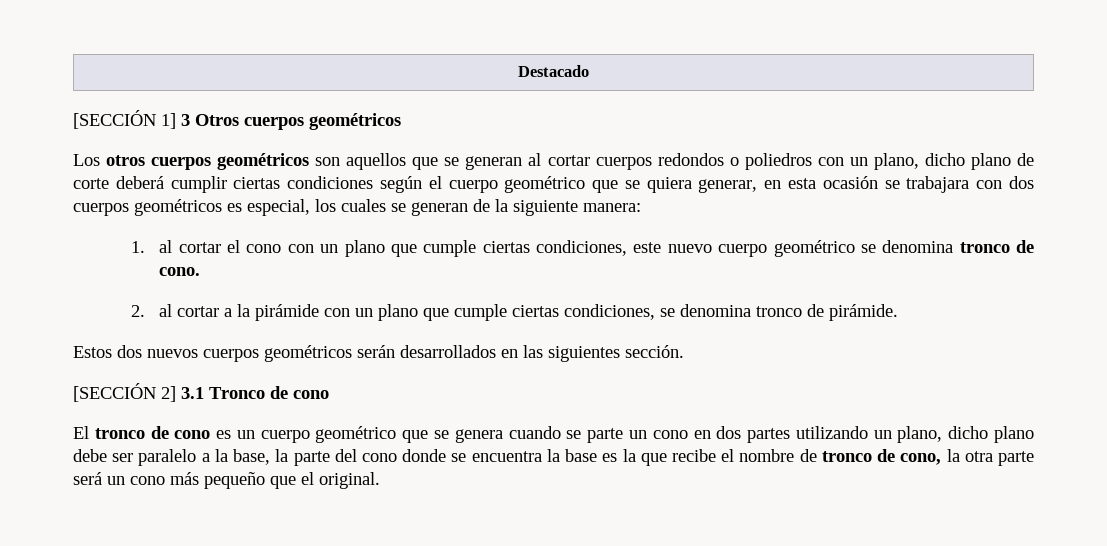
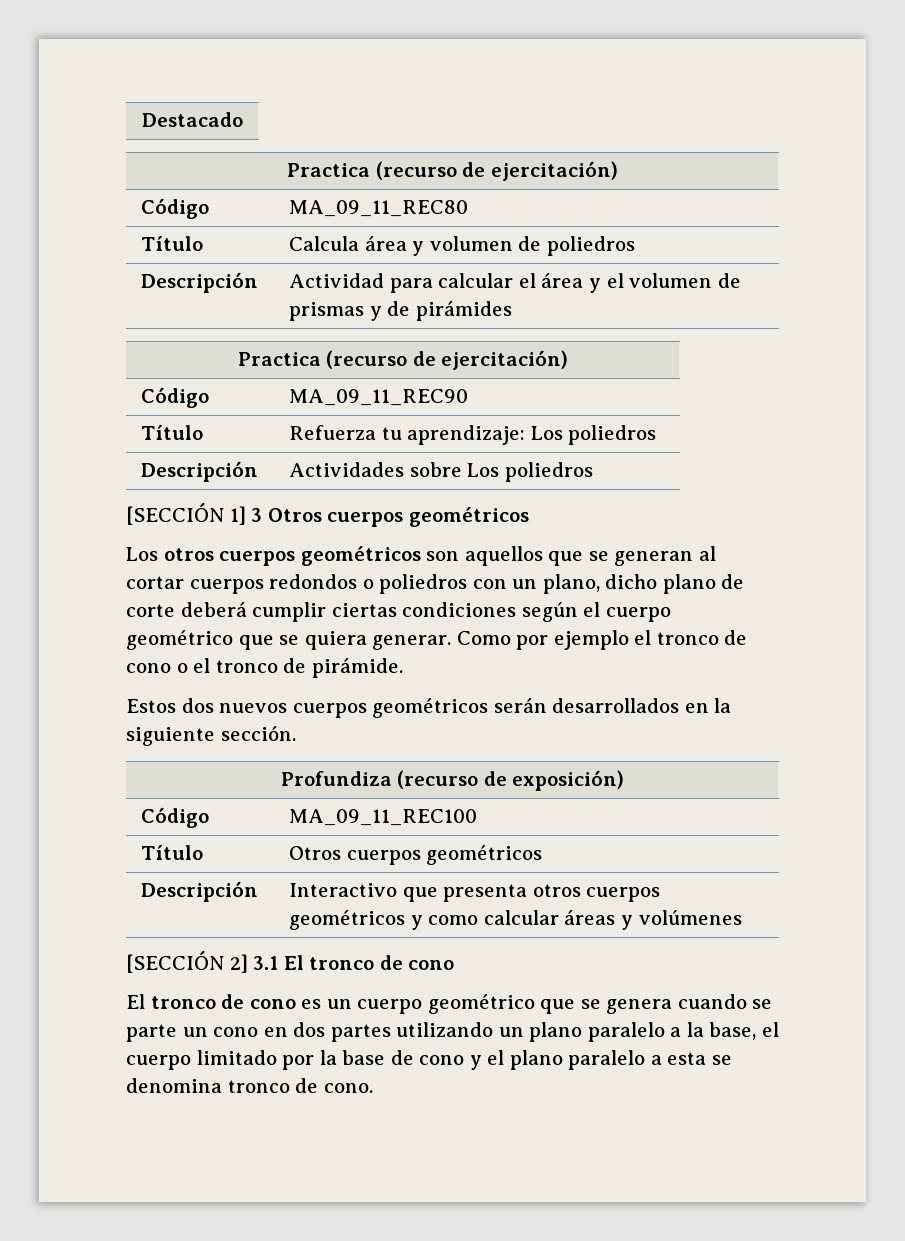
  Destacado
+ Practica (recurso de ejercitación)
+ Código | MA_09_11_REC80
+ Título | Calcula área y volumen de poliedros
+ Descripción | Actividad para calcular el área y el volumen de prismas y de pirámides
+ Practica (recurso de ejercitación)
+ Código | MA_09_11_REC90
+ Título | Refuerza tu aprendizaje: Los poliedros
+ Descripción | Actividades sobre Los poliedros
- Los otros cuerpos geométricos son aquellos que se generan al cortar cuerpos redondos o poliedros con un plano, dicho plano de corte deberá cumplir ciertas condiciones según el cuerpo geométrico que se quiera generar, en esta ocasión se trabajara con dos cuerpos geométricos es especial, los cuales se generan de la siguiente manera:
- 1. al cortar el cono con un plano que cumple ciertas condiciones, este nuevo cuerpo geométrico se denomina tronco de cono.
- 2. al cortar a la pirámide con un plano que cumple ciertas condiciones, se denomina tronco de pirámide.
+ Los otros cuerpos geométricos son aquellos que se generan al cortar cuerpos redondos o poliedros con un plano, dicho plano de corte deberá cumplir ciertas condiciones según el cuerpo geométrico que se quiera generar. Como por ejemplo el tronco de cono o el tronco de pirámide.
- Estos dos nuevos cuerpos geométricos serán desarrollados en las siguientes sección.
+ Estos dos nuevos cuerpos geométricos serán desarrollados en la siguiente sección.
+ Profundiza (recurso de exposición)
+ Código | MA_09_11_REC100
+ Título | Otros cuerpos geométricos
+ Descripción | Interactivo que presenta otros cuerpos geométricos y como calcular áreas y volúmenes
- [SECCIÓN 2] 3.1 Tronco de cono
+ [SECCIÓN 2] 3.1 El tronco de cono
- El tronco de cono es un cuerpo geométrico que se genera cuando se parte un cono en dos partes utilizando un plano, dicho plano debe ser paralelo a la base, la parte del cono donde se encuentra la base es la que recibe el nombre de tronco de cono, la otra parte será un cono más pequeño que el original.
+ El tronco de cono es un cuerpo geométrico que se genera cuando se parte un cono en dos partes utilizando un plano paralelo a la base, el cuerpo limitado por la base de cono y el plano paralelo a esta se denomina tronco de cono.

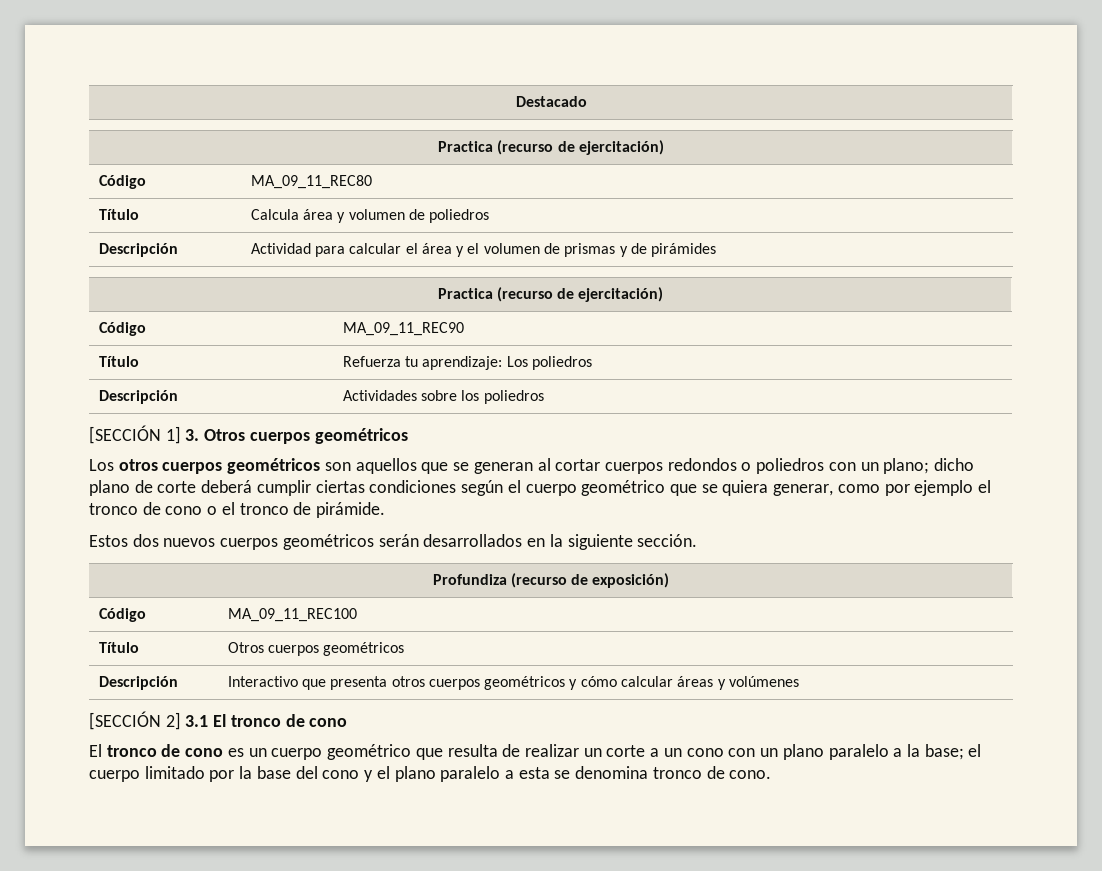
- Descripción | Actividades sobre Los poliedros
+ Descripción | Actividades sobre los poliedros
- [SECCIÓN 1] 3 Otros cuerpos geométricos
+ [SECCIÓN 1] 3. Otros cuerpos geométricos
- Los otros cuerpos geométricos son aquellos que se generan al cortar cuerpos redondos o poliedros con un plano, dicho plano de corte deberá cumplir ciertas condiciones según el cuerpo geométrico que se quiera generar. Como por ejemplo el tronco de cono o el tronco de pirámide.
+ Los otros cuerpos geométricos son aquellos que se generan al cortar cuerpos redondos o poliedros con un plano; dicho plano de corte deberá cumplir ciertas condiciones según el cuerpo geométrico que se quiera generar, como por ejemplo el tronco de cono o el tronco de pirámide.
- Descripción | Interactivo que presenta otros cuerpos geométricos y como calcular áreas y volúmenes
+ Descripción | Interactivo que presenta otros cuerpos geométricos y cómo calcular áreas y volúmenes
- El tronco de cono es un cuerpo geométrico que se genera cuando se parte un cono en dos partes utilizando un plano paralelo a la base, el cuerpo limitado por la base de cono y el plano paralelo a esta se denomina tronco de cono.
+ El tronco de cono es un cuerpo geométrico que resulta de realizar un corte a un cono con un plano paralelo a la base; el cuerpo limitado por la base del cono y el plano paralelo a esta se denomina tronco de cono.

